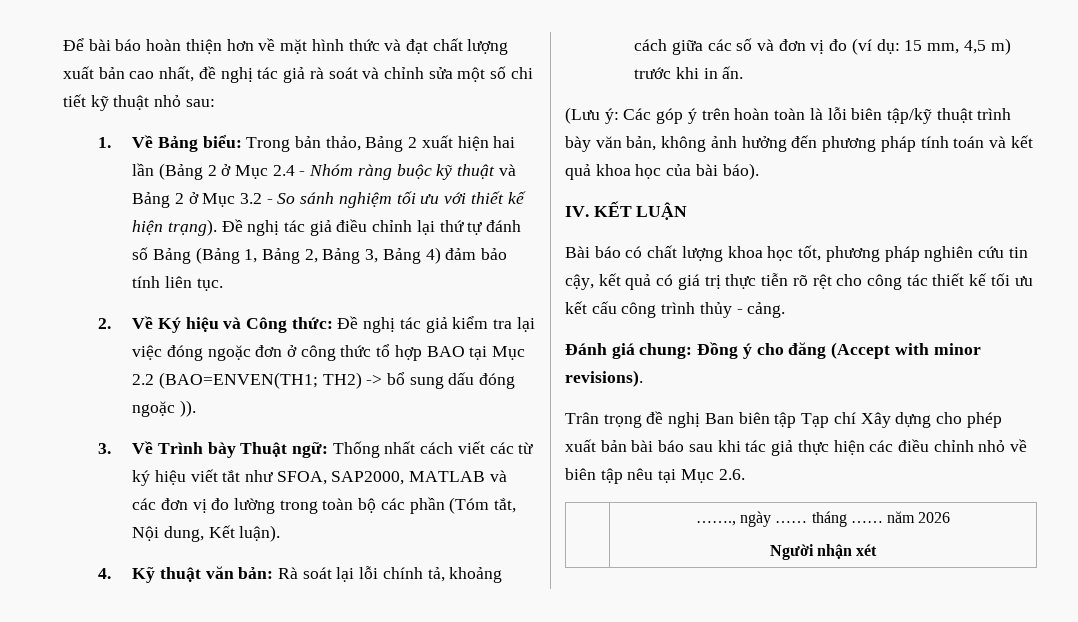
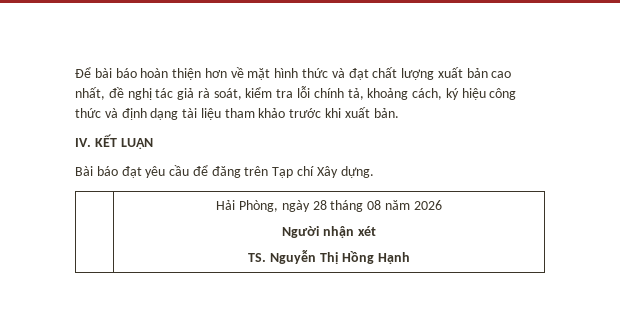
- Để bài báo hoàn thiện hơn về mặt hình thức và đạt chất lượng xuất bản cao nhất, đề nghị tác giả rà soát và chỉnh sửa một số chi tiết kỹ thuật nhỏ sau:
- 1. Về Bảng biểu: Trong bản thảo, Bảng 2 xuất hiện hai lần (Bảng 2 ở Mục 2.4 - Nhóm ràng buộc kỹ thuật và Bảng 2 ở Mục 3.2 - So sánh nghiệm tối ưu với thiết kế hiện trạng). Đề nghị tác giả điều chỉnh lại thứ tự đánh số Bảng (Bảng 1, Bảng 2, Bảng 3, Bảng 4) đảm bảo tính liên tục.
- 2. Về Ký hiệu và Công thức: Đề nghị tác giả kiểm tra lại việc đóng ngoặc đơn ở công thức tổ hợp BAO tại Mục 2.2 (BAO=ENVEN(TH1; TH2) -> bổ sung dấu đóng ngoặc )).
- 3. Về Trình bày Thuật ngữ: Thống nhất cách viết các từ ký hiệu viết tắt như SFOA, SAP2000, MATLAB và các đơn vị đo lường trong toàn bộ các phần (Tóm tắt, Nội dung, Kết luận).
- 4. Kỹ thuật văn bản: Rà soát lại lỗi chính tả, khoảng cách giữa các số và đơn vị đo (ví dụ: 15 mm, 4,5 m) trước khi in ấn.
- (Lưu ý: Các góp ý trên hoàn toàn là lỗi biên tập/kỹ thuật trình bày văn bản, không ảnh hưởng đến phương pháp tính toán và kết quả khoa học của bài báo).
+ Để bài báo hoàn thiện hơn về mặt hình thức và đạt chất lượng xuất bản cao nhất, đề nghị tác giả rà soát, kiểm tra lỗi chính tả, khoảng cách, ký hiệu công thức và định dạng tài liệu tham khảo trước khi xuất bản.
- Bài báo có chất lượng khoa học tốt, phương pháp nghiên cứu tin cậy, kết quả có giá trị thực tiễn rõ rệt cho công tác thiết kế tối ưu kết cấu công trình thủy - cảng.
- Đánh giá chung: Đồng ý cho đăng (Accept with minor revisions).
- Trân trọng đề nghị Ban biên tập Tạp chí Xây dựng cho phép xuất bản bài báo sau khi tác giả thực hiện các điều chỉnh nhỏ về biên tập nêu tại Mục 2.6.
- | ……., ngày …… tháng …… năm 2026
+ Bài báo đạt yêu cầu để đăng trên Tạp chí Xây dựng.
+ | Hải Phòng, ngày 28 tháng 08 năm 2026
  Người nhận xét
+ TS. Nguyễn Thị Hồng Hạnh

